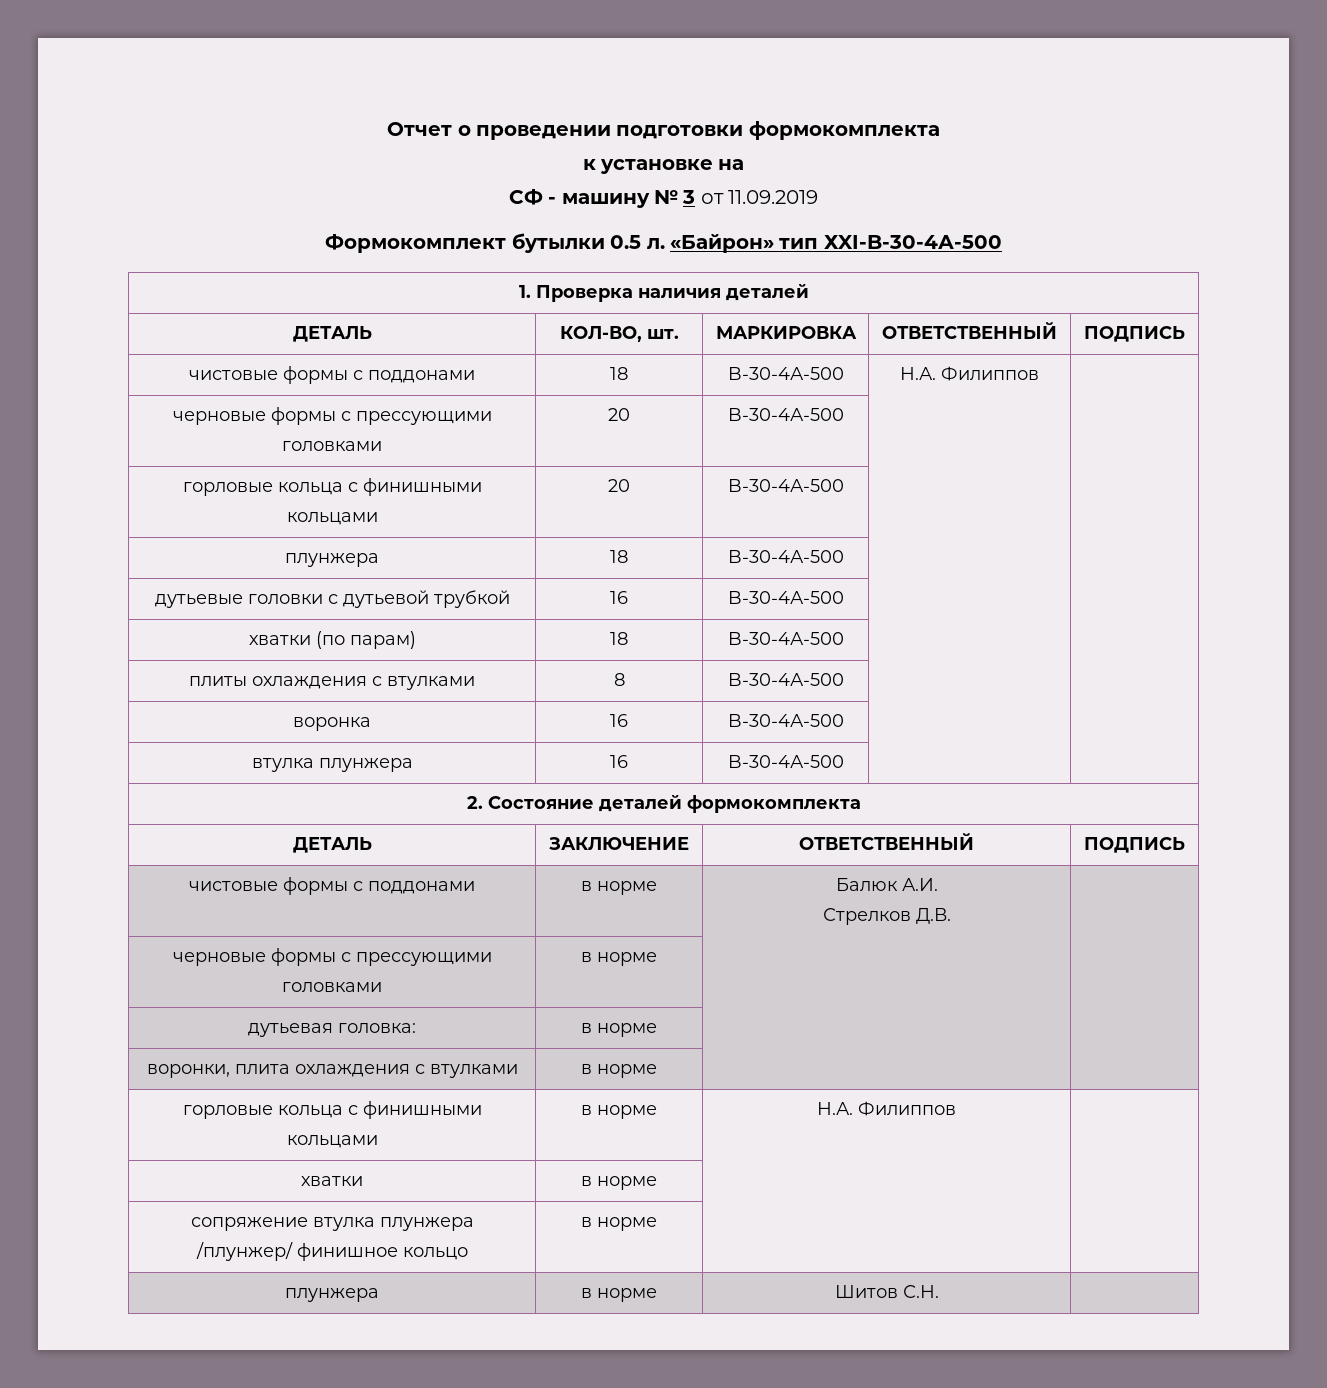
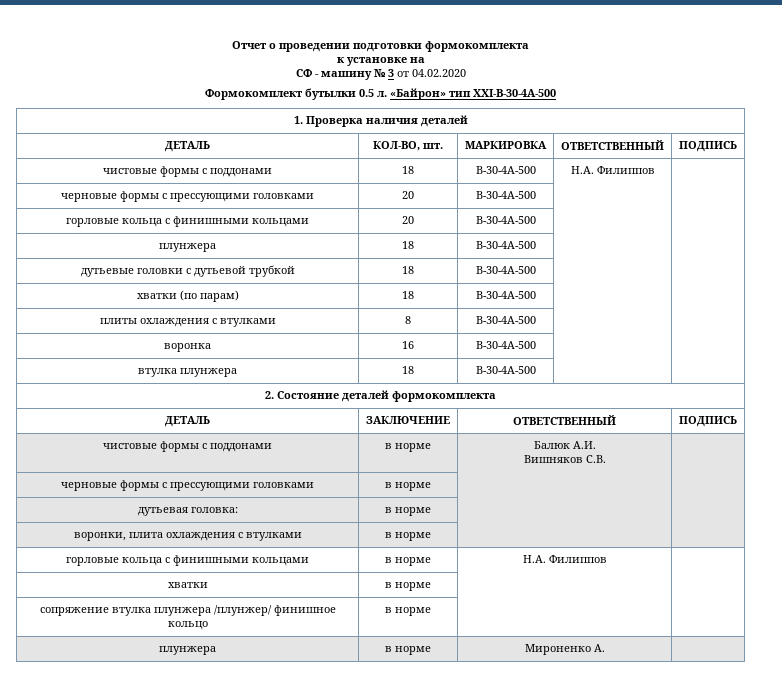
- СФ - машину № 3 от 11.09.2019
+ СФ - машину № 3 от 04.02.2020
- дутьевые головки с дутьевой трубкой | 16 | B-30-4А-500 | |
+ дутьевые головки с дутьевой трубкой | 18 | B-30-4А-500 | |
- втулка плунжера | 16 | B-30-4А-500 | |
+ втулка плунжера | 18 | B-30-4А-500 | |
  чистовые формы с поддонами | в норме | Балюк А.И.
- Стрелков Д.В. |
+ Вишняков С.В. |
- плунжера | в норме | Шитов С.Н. |
+ плунжера | в норме | Мироненко А. |

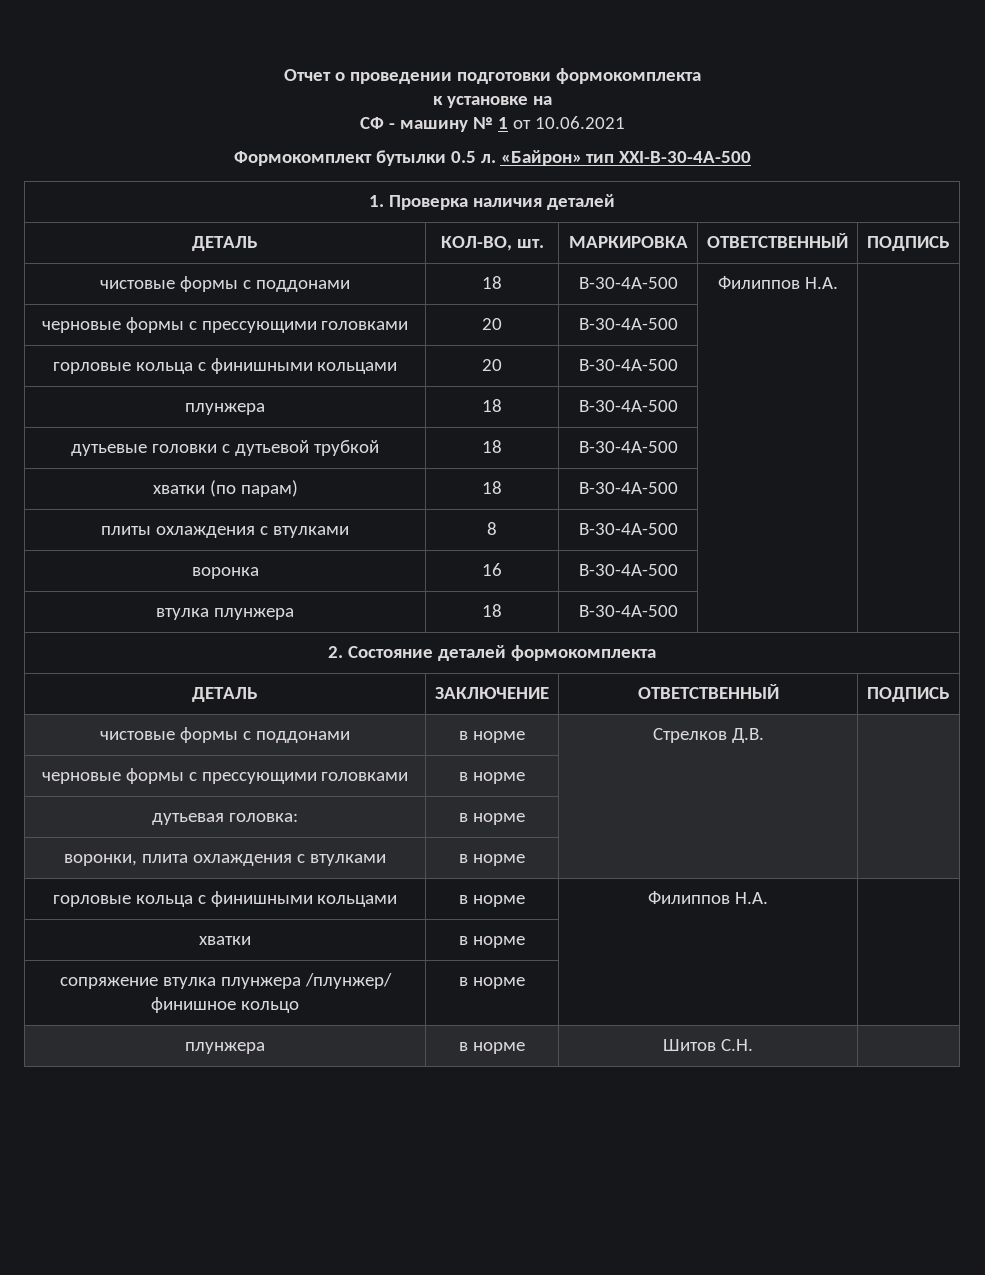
- СФ - машину № 3 от 04.02.2020
+ СФ - машину № 1 от 10.06.2021
- чистовые формы с поддонами | 18 | B-30-4А-500 | Н.А. Филиппов |
+ чистовые формы с поддонами | 18 | B-30-4А-500 | Филиппов Н.А. |
- чистовые формы с поддонами | в норме | Балюк А.И.
- Вишняков С.В. |
+ чистовые формы с поддонами | в норме | Стрелков Д.В. |
- горловые кольца с финишными кольцами | в норме | Н.А. Филиппов |
+ горловые кольца с финишными кольцами | в норме | Филиппов Н.А. |
- плунжера | в норме | Мироненко А. |
+ плунжера | в норме | Шитов С.Н. |

